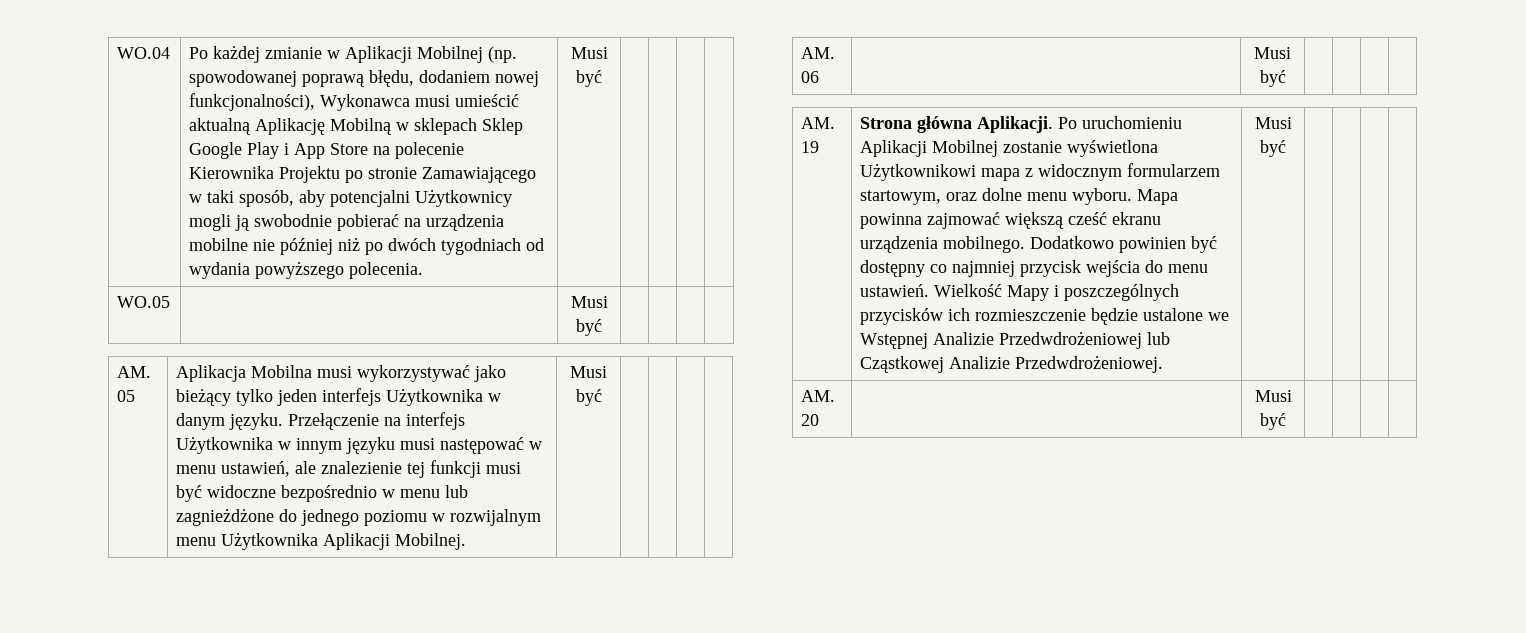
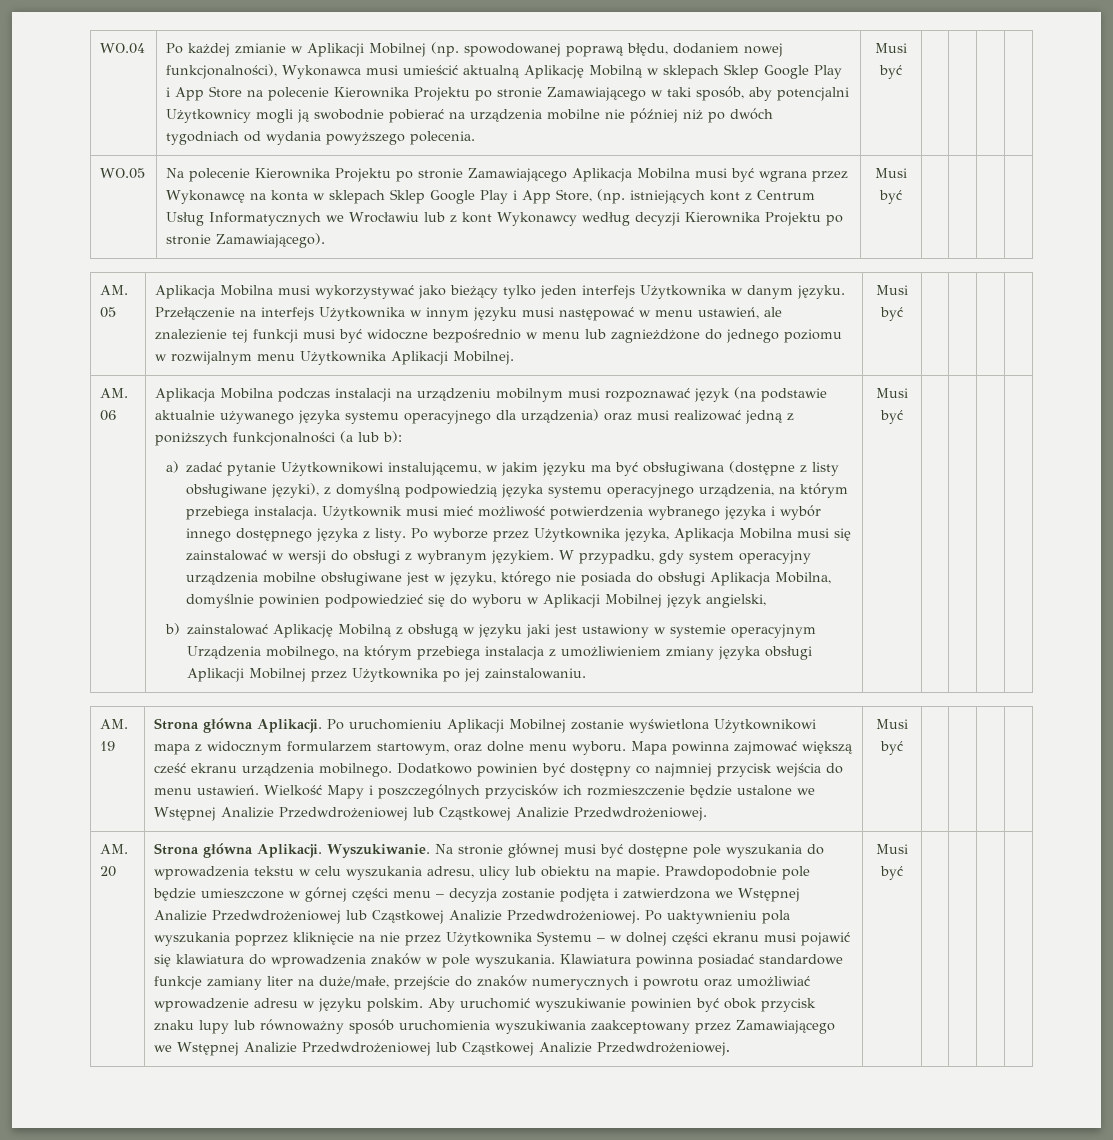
+ Na polecenie Kierownika Projektu po stronie Zamawiającego Aplikacja Mobilna musi być wgrana przez Wykonawcę na konta w sklepach Sklep Google Play i App Store, (np. istniejących kont z Centrum Usług Informatycznych we Wrocławiu lub z kont Wykonawcy według decyzji Kierownika Projektu po stronie Zamawiającego).
+ Aplikacja Mobilna podczas instalacji na urządzeniu mobilnym musi rozpoznawać język (na podstawie aktualnie używanego języka systemu operacyjnego dla urządzenia) oraz musi realizować jedną z poniższych funkcjonalności (a lub b):
+ a) zadać pytanie Użytkownikowi instalującemu, w jakim języku ma być obsługiwana (dostępne z listy obsługiwane języki), z domyślną podpowiedzią języka systemu operacyjnego urządzenia, na którym przebiega instalacja. Użytkownik musi mieć możliwość potwierdzenia wybranego języka i wybór innego dostępnego języka z listy. Po wyborze przez Użytkownika języka, Aplikacja Mobilna musi się zainstalować w wersji do obsługi z wybranym językiem. W przypadku, gdy system operacyjny urządzenia mobilne obsługiwane jest w języku, którego nie posiada do obsługi Aplikacja Mobilna, domyślnie powinien podpowiedzieć się do wyboru w Aplikacji Mobilnej język angielski,
+ b) zainstalować Aplikację Mobilną z obsługą w języku jaki jest ustawiony w systemie operacyjnym Urządzenia mobilnego, na którym przebiega instalacja z umożliwieniem zmiany języka obsługi Aplikacji Mobilnej przez Użytkownika po jej zainstalowaniu.
+ Strona główna Aplikacji. Wyszukiwanie. Na stronie głównej musi być dostępne pole wyszukania do wprowadzenia tekstu w celu wyszukania adresu, ulicy lub obiektu na mapie. Prawdopodobnie pole będzie umieszczone w górnej części menu – decyzja zostanie podjęta i zatwierdzona we Wstępnej Analizie Przedwdrożeniowej lub Cząstkowej Analizie Przedwdrożeniowej. Po uaktywnieniu pola wyszukania poprzez kliknięcie na nie przez Użytkownika Systemu – w dolnej części ekranu musi pojawić się klawiatura do wprowadzenia znaków w pole wyszukania. Klawiatura powinna posiadać standardowe funkcje zamiany liter na duże/małe, przejście do znaków numerycznych i powrotu oraz umożliwiać wprowadzenie adresu w języku polskim. Aby uruchomić wyszukiwanie powinien być obok przycisk znaku lupy lub równoważny sposób uruchomienia wyszukiwania zaakceptowany przez Zamawiającego we Wstępnej Analizie Przedwdrożeniowej lub Cząstkowej Analizie Przedwdrożeniowej.

